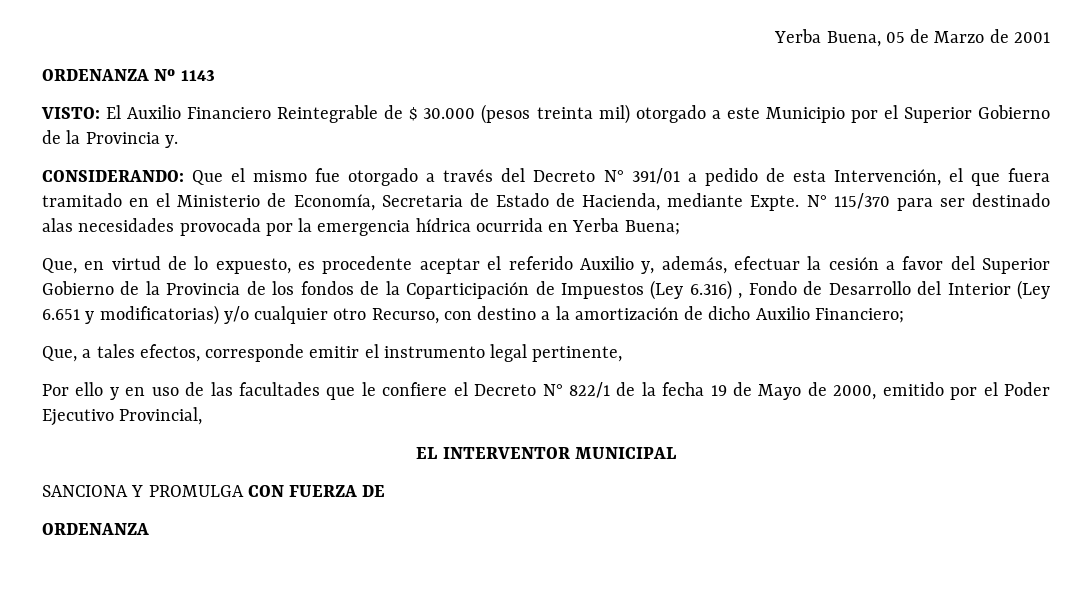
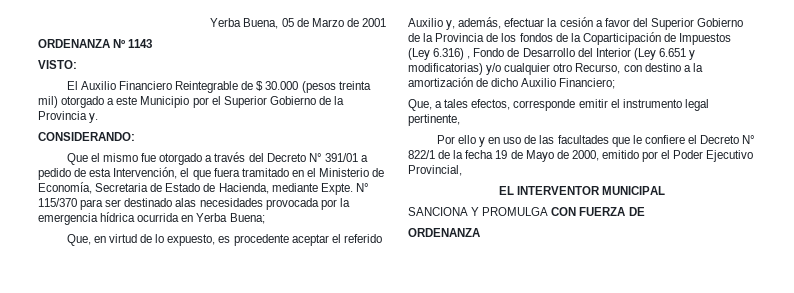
- VISTO: El Auxilio Financiero Reintegrable de $ 30.000 (pesos treinta mil) otorgado a este Municipio por el Superior Gobierno de la Provincia y.
+ VISTO:
+ El Auxilio Financiero Reintegrable de $ 30.000 (pesos treinta mil) otorgado a este Municipio por el Superior Gobierno de la Provincia y.
- CONSIDERANDO: Que el mismo fue otorgado a través del Decreto N° 391/01 a pedido de esta Intervención, el que fuera tramitado en el Ministerio de Economía, Secretaria de Estado de Hacienda, mediante Expte.
+ CONSIDERANDO:
+ Que el mismo fue otorgado a través del Decreto N° 391/01 a pedido de esta Intervención, el que fuera tramitado en el Ministerio de Economía, Secretaria de Estado de Hacienda, mediante Expte.

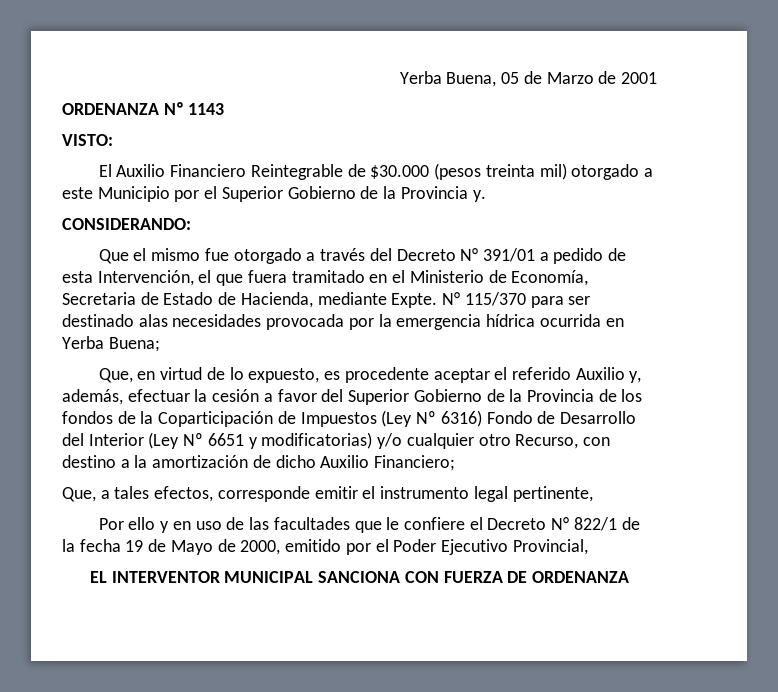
- El Auxilio Financiero Reintegrable de $ 30.000 (pesos treinta mil) otorgado a este Municipio por el Superior Gobierno de la Provincia y.
+ El Auxilio Financiero Reintegrable de $30.000 (pesos treinta mil) otorgado a este Municipio por el Superior Gobierno de la Provincia y.
- Que, en virtud de lo expuesto, es procedente aceptar el referido Auxilio y, además, efectuar la cesión a favor del Superior Gobierno de la Provincia de los fondos de la Coparticipación de Impuestos (Ley 6.316) , Fondo de Desarrollo del Interior (Ley 6.651 y modificatorias) y/o cualquier otro Recurso, con destino a la amortización de dicho Auxilio Financiero;
+ Que, en virtud de lo expuesto, es procedente aceptar el referido Auxilio y, además, efectuar la cesión a favor del Superior Gobierno de la Provincia de los fondos de la Coparticipación de Impuestos (Ley Nº 6316) Fondo de Desarrollo del Interior (Ley Nº 6651 y modificatorias) y/o cualquier otro Recurso, con destino a la amortización de dicho Auxilio Financiero;
- EL INTERVENTOR MUNICIPAL
- SANCIONA Y PROMULGA CON FUERZA DE
- ORDENANZA
+ EL INTERVENTOR MUNICIPAL SANCIONA CON FUERZA DE ORDENANZA

